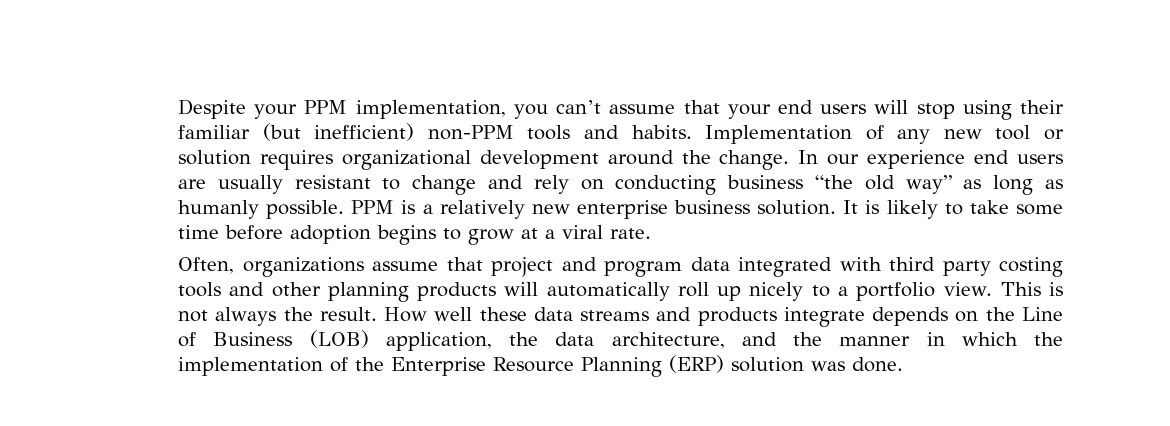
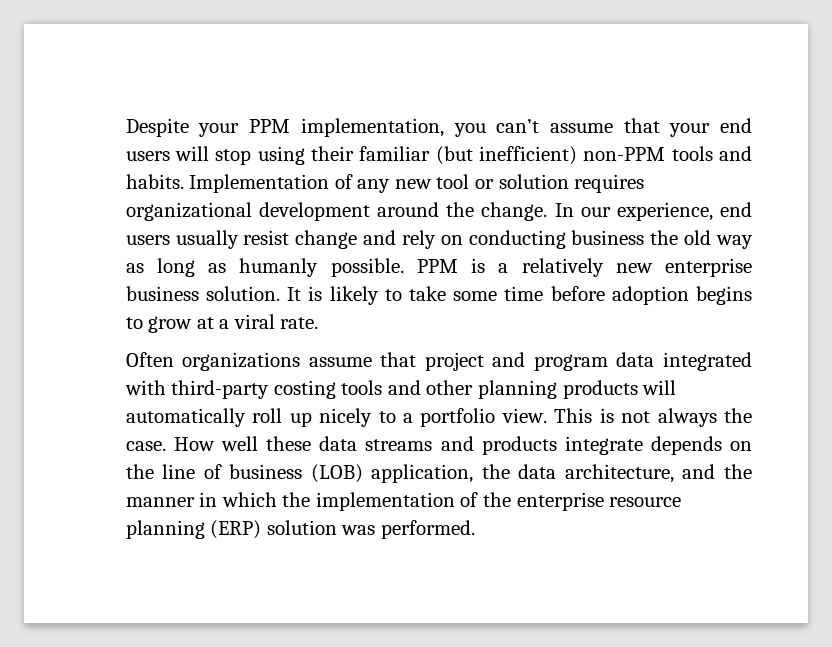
- In our experience end users are usually resistant to change and rely on conducting business “the old way” as long as humanly possible.
+ In our experience, end users usually resist change and rely on conducting business the old way as long as humanly possible.
- Often, organizations assume that project and program data integrated with third party costing tools and other planning products will automatically roll up nicely to a portfolio view.
+ Often organizations assume that project and program data integrated with third-party costing tools and other planning products will automatically roll up nicely to a portfolio view.
- This is not always the result.
+ This is not always the case.
- How well these data streams and products integrate depends on the Line of Business (LOB) application, the data architecture, and the manner in which the implementation of the Enterprise Resource Planning (ERP) solution was done.
+ How well these data streams and products integrate depends on the line of business (LOB) application, the data architecture, and the manner in which the implementation of the enterprise resource planning (ERP) solution was performed.

